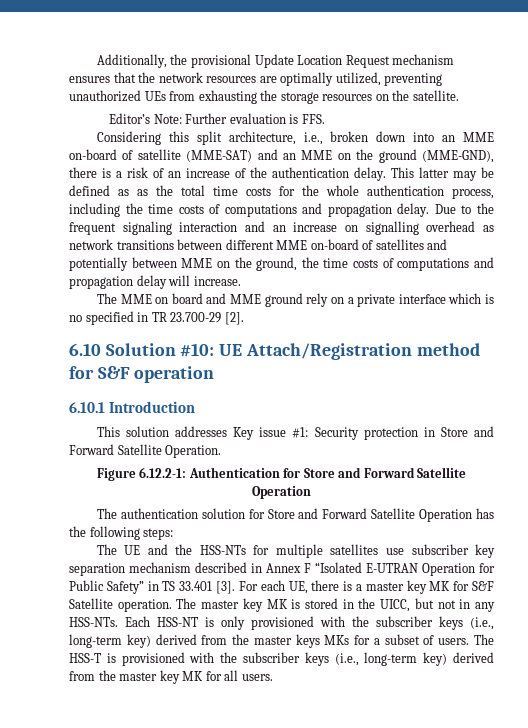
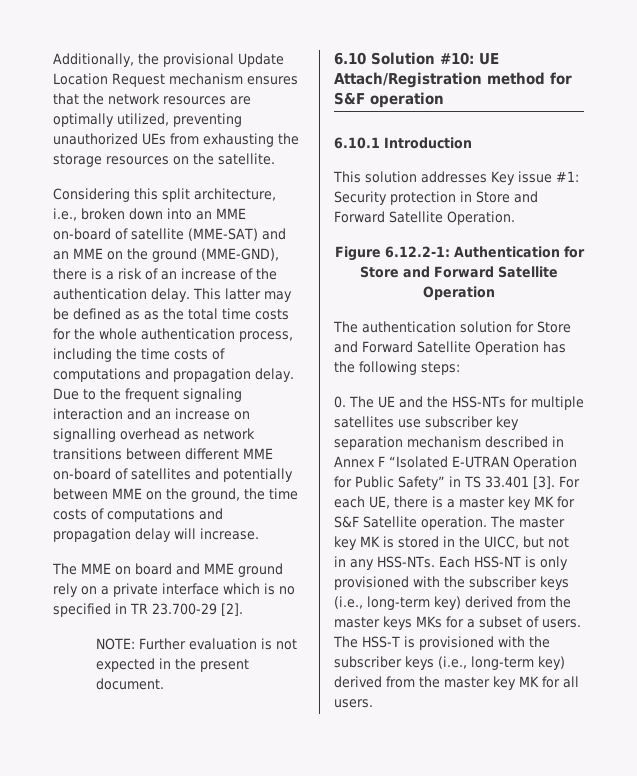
- Editor’s Note: Further evaluation is FFS.
+ NOTE: Further evaluation is not expected in the present document.
- The UE and the HSS-NTs for multiple satellites use subscriber key separation mechanism described in Annex F “Isolated E-UTRAN Operation for Public Safety” in TS 33.401 [3].
+ 0. The UE and the HSS-NTs for multiple satellites use subscriber key separation mechanism described in Annex F “Isolated E-UTRAN Operation for Public Safety” in TS 33.401 [3].

